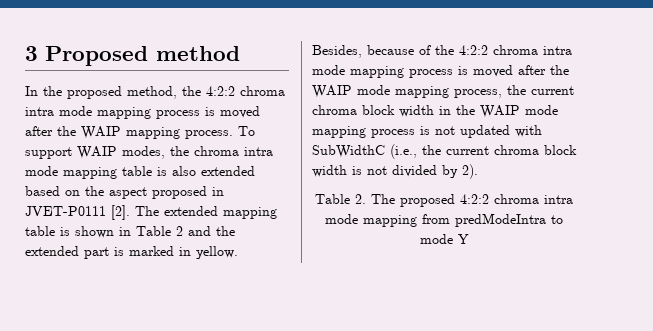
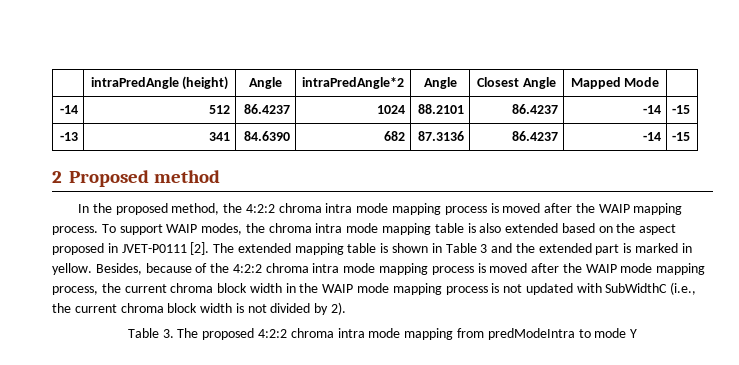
- 3 Proposed method
+ | intraPredAngle (height) | Angle | intraPredAngle*2 | Angle | Closest Angle | Mapped Mode |
+ -14 | 512 | 86.4237 | 1024 | 88.2101 | 86.4237 | -14 | -15
+ -13 | 341 | 84.6390 | 682 | 87.3136 | 86.4237 | -14 | -15
+ 2 Proposed method
- The extended mapping table is shown in Table 2 and the extended part is marked in yellow.
+ The extended mapping table is shown in Table 3 and the extended part is marked in yellow.
- Table 2. The proposed 4:2:2 chroma intra mode mapping from predModeIntra to mode Y
+ Table 3. The proposed 4:2:2 chroma intra mode mapping from predModeIntra to mode Y

